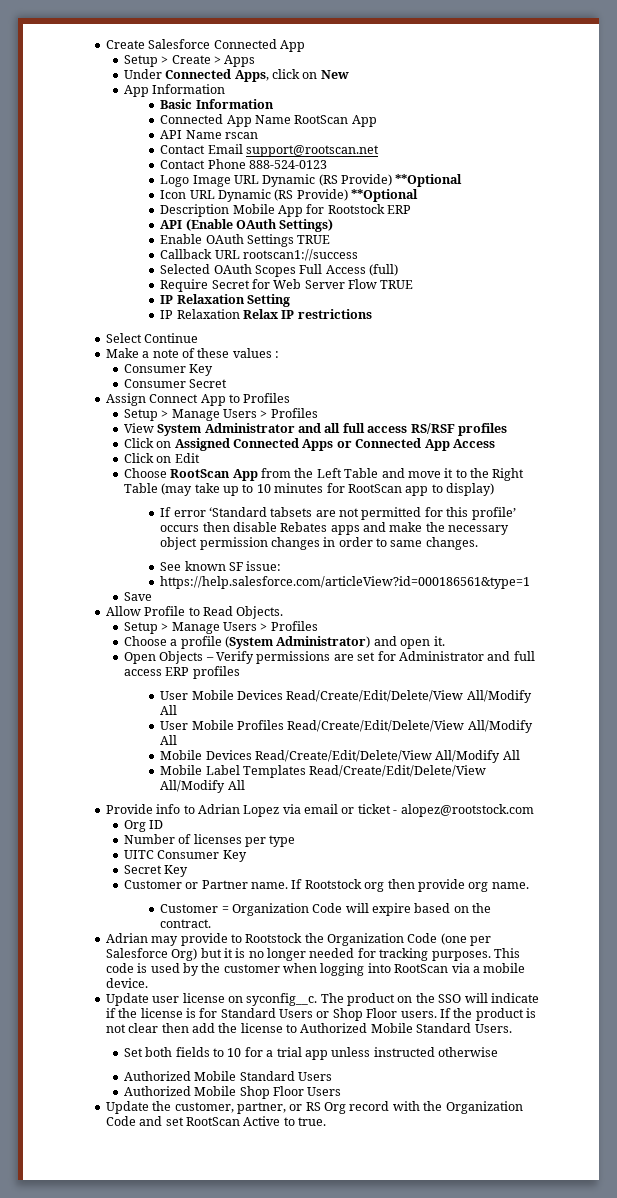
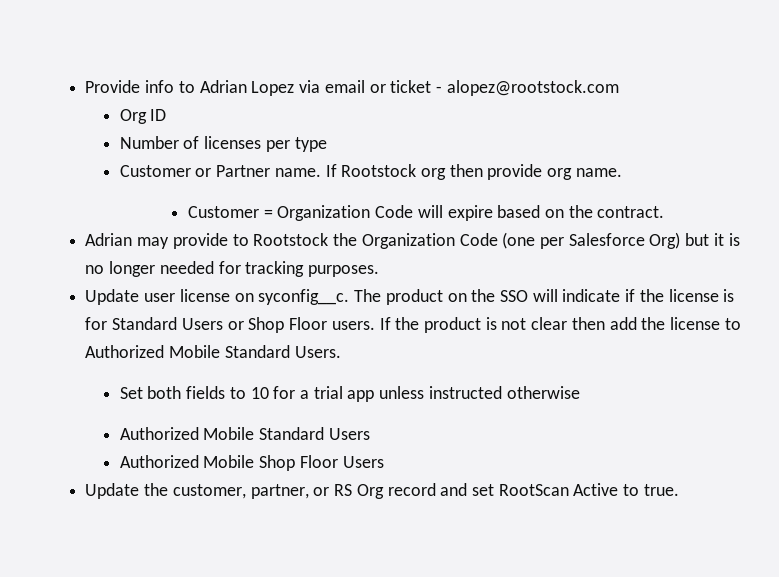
- Create Salesforce Connected App
- Setup > Create > Apps
- Under Connected Apps, click on New
- App Information
- Basic Information
- Connected App Name RootScan App
- API Name rscan
- Contact Email support@rootscan.net
- Contact Phone 888-524-0123
- Logo Image URL Dynamic (RS Provide) **Optional
- Icon URL Dynamic (RS Provide) **Optional
- Description Mobile App for Rootstock ERP
- API (Enable OAuth Settings)
- Enable OAuth Settings TRUE
- Callback URL rootscan1://success
- Selected OAuth Scopes Full Access (full)
- Require Secret for Web Server Flow TRUE
- IP Relaxation Setting
- IP Relaxation Relax IP restrictions
- Select Continue
- Make a note of these values :
- Consumer Key
- Consumer Secret
- Assign Connect App to Profiles
- Setup > Manage Users > Profiles
- View System Administrator and all full access RS/RSF profiles
- Click on Assigned Connected Apps or Connected App Access
- Click on Edit
- Choose RootScan App from the Left Table and move it to the Right Table (may take up to 10 minutes for RootScan app to display)
- If error ‘Standard tabsets are not permitted for this profile’ occurs then disable Rebates apps and make the necessary object permission changes in order to same changes.
- See known SF issue:
- https://help.salesforce.com/articleView?id=000186561&type=1
- Save
- Allow Profile to Read Objects.
- Setup > Manage Users > Profiles
- Choose a profile (System Administrator) and open it.
- Open Objects – Verify permissions are set for Administrator and full access ERP profiles
- User Mobile Devices Read/Create/Edit/Delete/View All/Modify All
- User Mobile Profiles Read/Create/Edit/Delete/View All/Modify All
- Mobile Devices Read/Create/Edit/Delete/View All/Modify All
- Mobile Label Templates Read/Create/Edit/Delete/View All/Modify All
- UITC Consumer Key
- Secret Key
- This code is used by the customer when logging into RootScan via a mobile device.
- Update the customer, partner, or RS Org record with the Organization Code and set RootScan Active to true.
+ Update the customer, partner, or RS Org record and set RootScan Active to true.

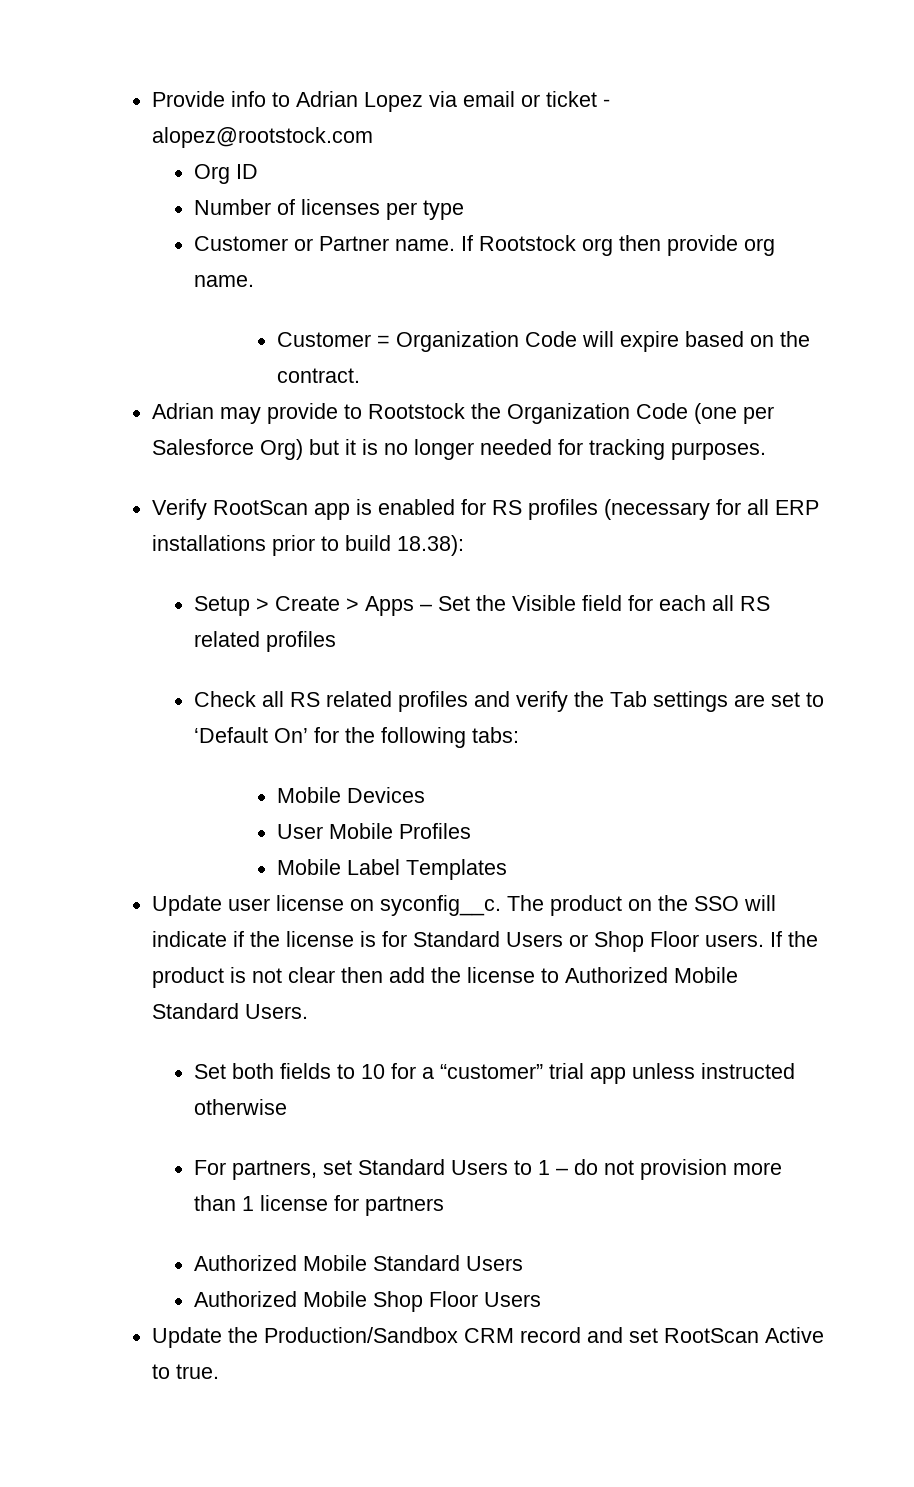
+ Verify RootScan app is enabled for RS profiles (necessary for all ERP installations prior to build 18.38):
+ Setup > Create > Apps – Set the Visible field for each all RS related profiles
+ Check all RS related profiles and verify the Tab settings are set to ‘Default On’ for the following tabs:
+ Mobile Devices
+ User Mobile Profiles
+ Mobile Label Templates
- Set both fields to 10 for a trial app unless instructed otherwise
+ Set both fields to 10 for a “customer” trial app unless instructed otherwise
+ For partners, set Standard Users to 1 – do not provision more than 1 license for partners
- Update the customer, partner, or RS Org record and set RootScan Active to true.
+ Update the Production/Sandbox CRM record and set RootScan Active to true.

